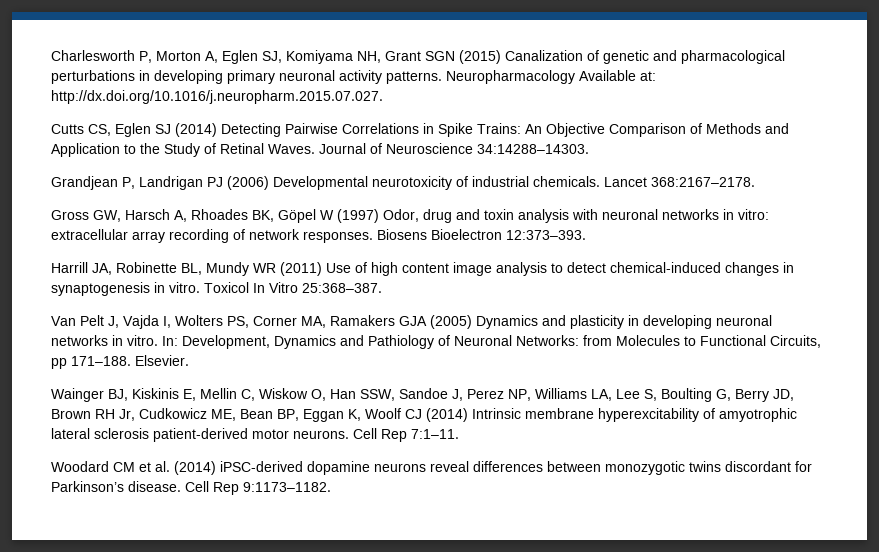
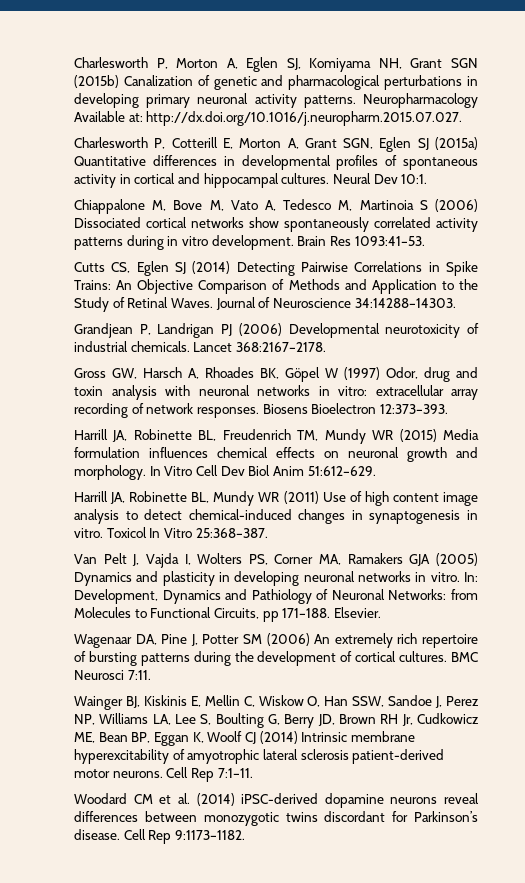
- Charlesworth P, Morton A, Eglen SJ, Komiyama NH, Grant SGN (2015) Canalization of genetic and pharmacological perturbations in developing primary neuronal activity patterns.
+ Charlesworth P, Morton A, Eglen SJ, Komiyama NH, Grant SGN (2015b) Canalization of genetic and pharmacological perturbations in developing primary neuronal activity patterns.
+ Charlesworth P, Cotterill E, Morton A, Grant SGN, Eglen SJ (2015a) Quantitative differences in developmental profiles of spontaneous activity in cortical and hippocampal cultures. Neural Dev 10:1.
+ Chiappalone M, Bove M, Vato A, Tedesco M, Martinoia S (2006) Dissociated cortical networks show spontaneously correlated activity patterns during in vitro development. Brain Res 1093:41–53.
+ Harrill JA, Robinette BL, Freudenrich TM, Mundy WR (2015) Media formulation influences chemical effects on neuronal growth and morphology. In Vitro Cell Dev Biol Anim 51:612–629.
+ Wagenaar DA, Pine J, Potter SM (2006) An extremely rich repertoire of bursting patterns during the development of cortical cultures. BMC Neurosci 7:11.

